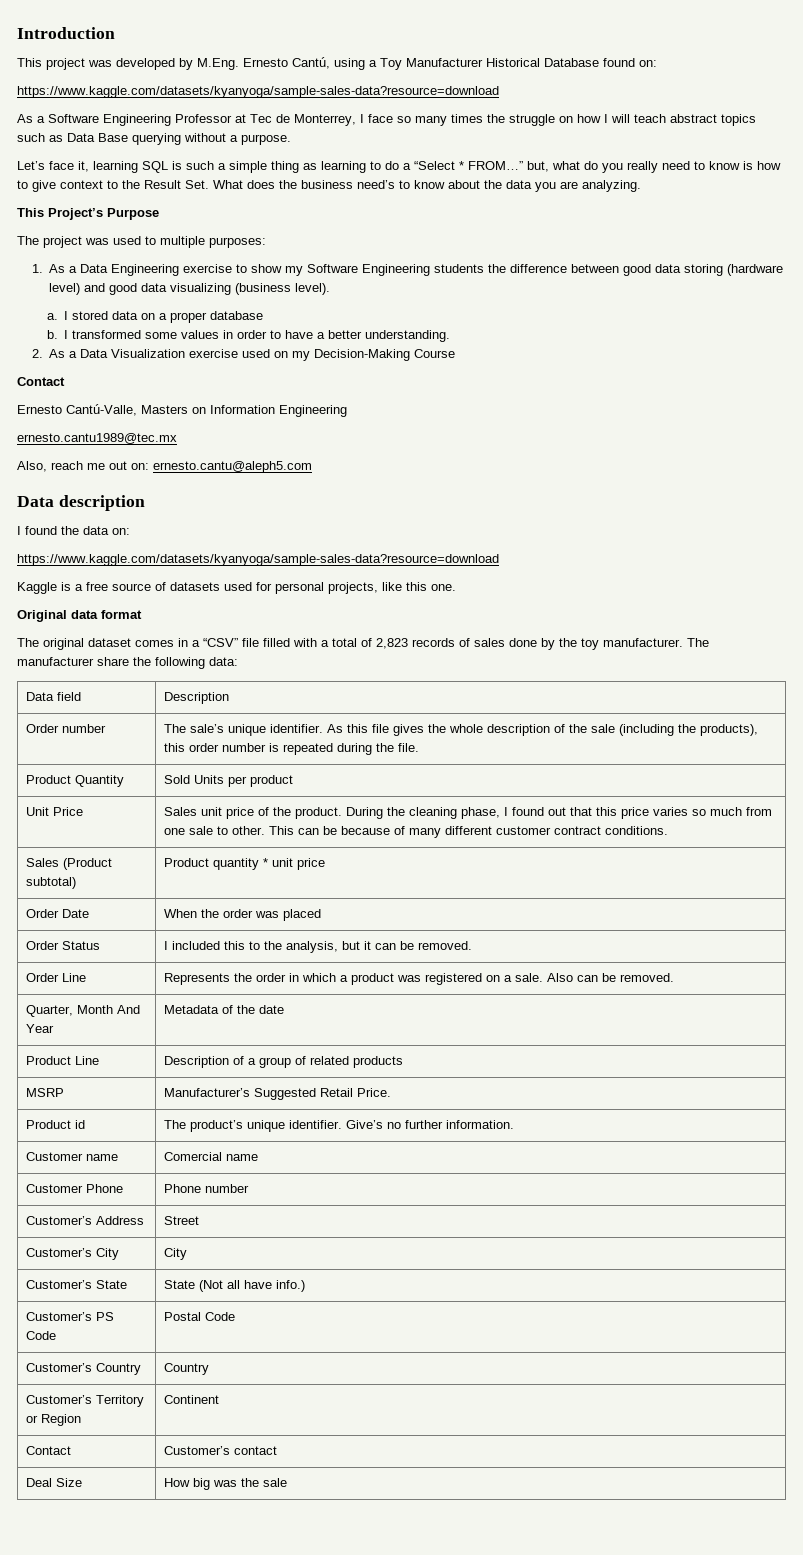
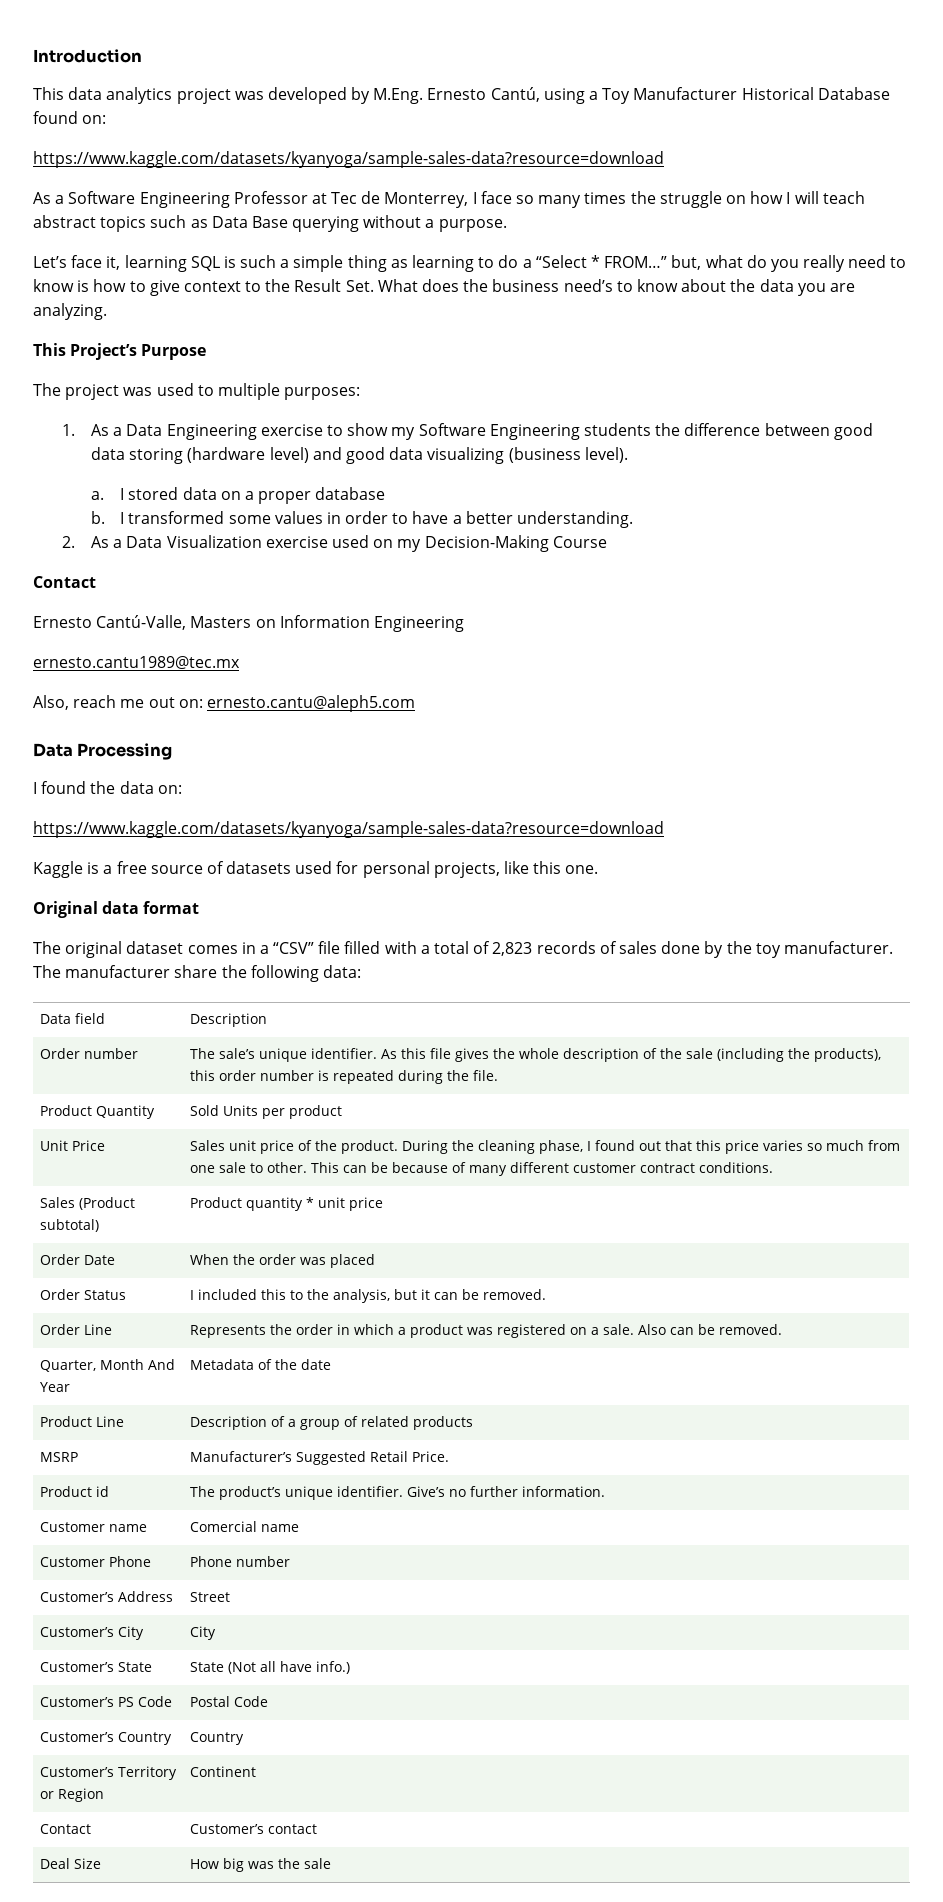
- This project was developed by M.Eng. Ernesto Cantú, using a Toy Manufacturer Historical Database found on:
+ This data analytics project was developed by M.Eng. Ernesto Cantú, using a Toy Manufacturer Historical Database found on:
- Data description
+ Data Processing

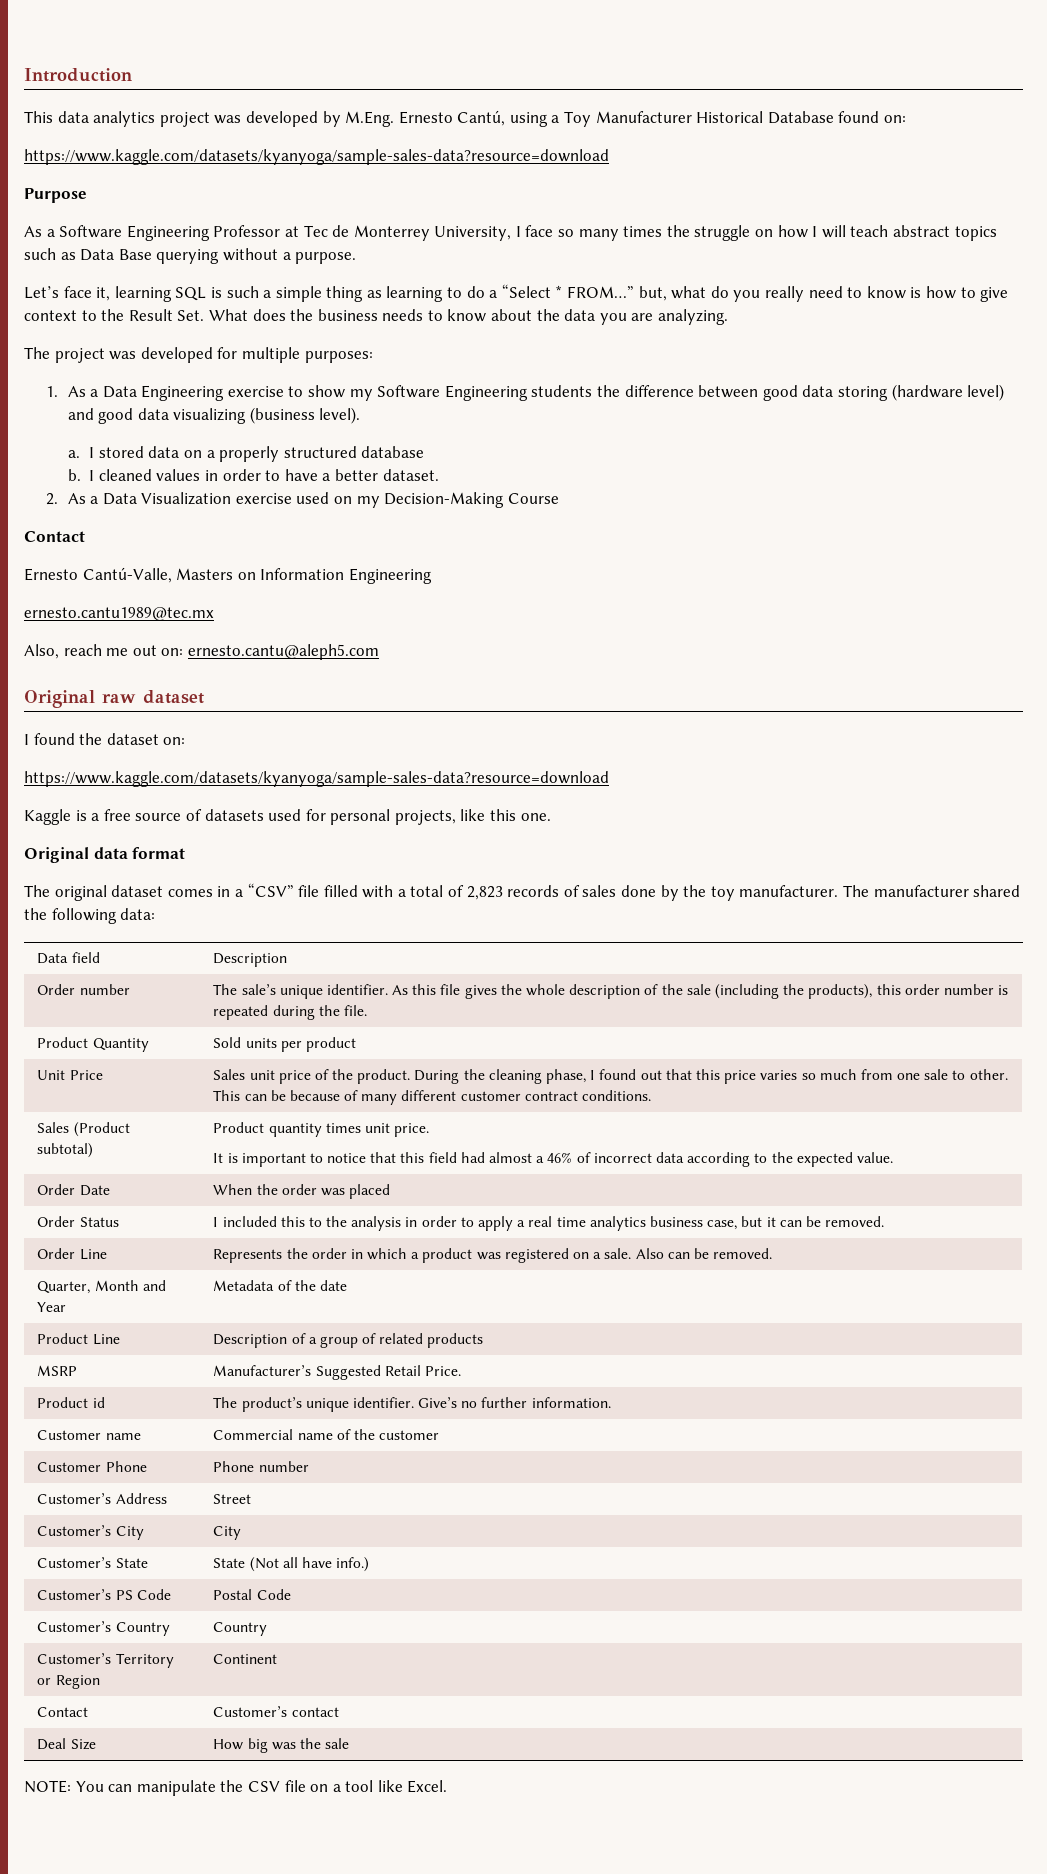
+ Purpose
- As a Software Engineering Professor at Tec de Monterrey, I face so many times the struggle on how I will teach abstract topics such as Data Base querying without a purpose.
+ As a Software Engineering Professor at Tec de Monterrey University, I face so many times the struggle on how I will teach abstract topics such as Data Base querying without a purpose.
- Let’s face it, learning SQL is such a simple thing as learning to do a “Select * FROM…” but, what do you really need to know is how to give context to the Result Set. What does the business need’s to know about the data you are analyzing.
+ Let’s face it, learning SQL is such a simple thing as learning to do a “Select * FROM…” but, what do you really need to know is how to give context to the Result Set. What does the business needs to know about the data you are analyzing.
- This Project’s Purpose
- The project was used to multiple purposes:
+ The project was developed for multiple purposes:
- I stored data on a proper database
+ I stored data on a properly structured database
- I transformed some values in order to have a better understanding.
+ I cleaned values in order to have a better dataset.
- Data Processing
+ Original raw dataset
- I found the data on:
+ I found the dataset on:
- The manufacturer share the following data:
+ The manufacturer shared the following data:
- Product Quantity | Sold Units per product
+ Product Quantity | Sold units per product
- Sales (Product subtotal) | Product quantity * unit price
+ Sales (Product subtotal) | Product quantity times unit price.
+ It is important to notice that this field had almost a 46% of incorrect data according to the expected value.
- Order Status | I included this to the analysis, but it can be removed.
+ Order Status | I included this to the analysis in order to apply a real time analytics business case, but it can be removed.
- Quarter, Month And Year | Metadata of the date
+ Quarter, Month and Year | Metadata of the date
- Customer name | Comercial name
+ Customer name | Commercial name of the customer
+ NOTE: You can manipulate the CSV file on a tool like Excel.

